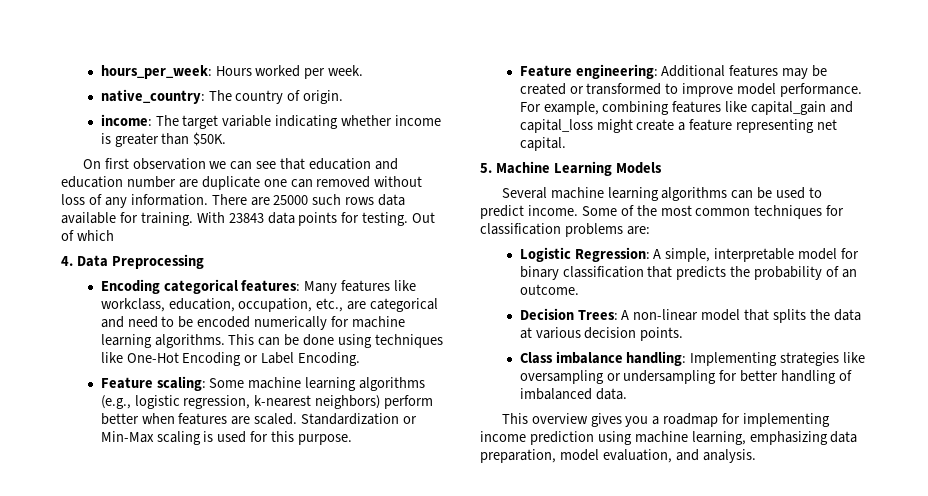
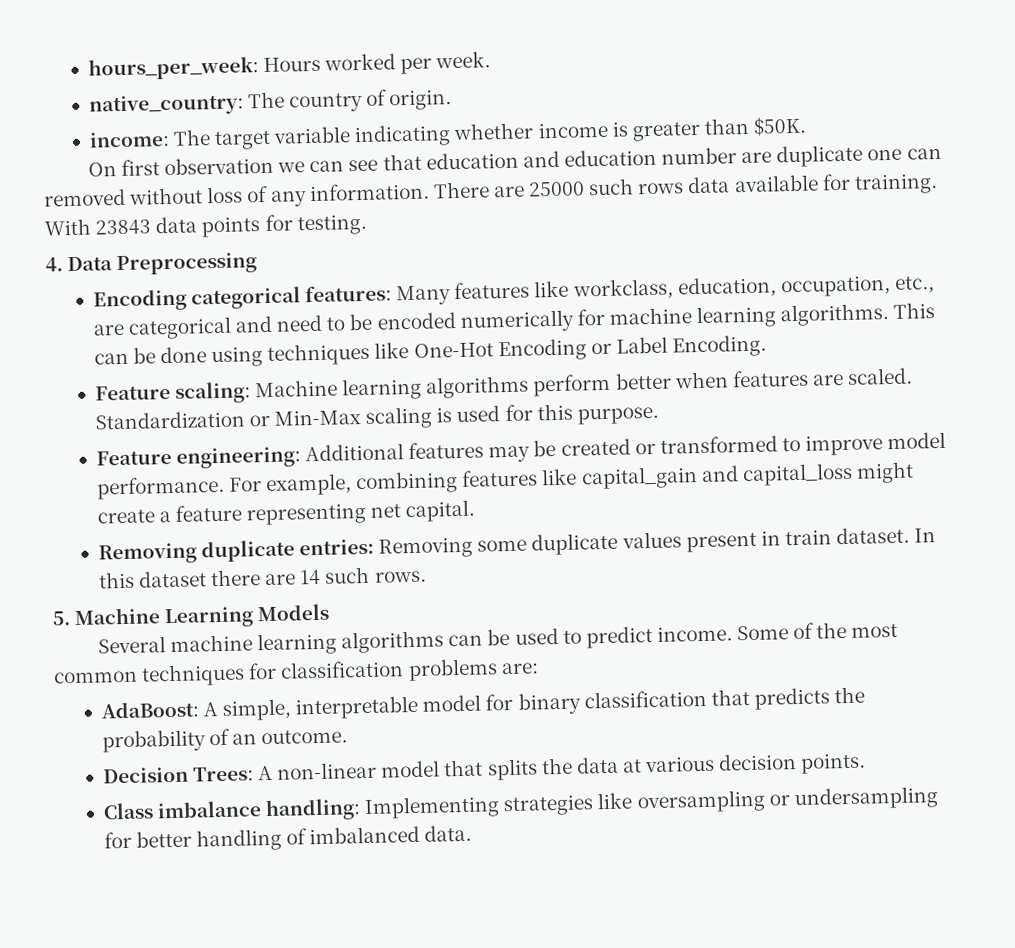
- Out of which
- Feature scaling: Some machine learning algorithms (e.g., logistic regression, k-nearest neighbors) perform better when features are scaled.
+ Feature scaling: Machine learning algorithms perform better when features are scaled.
+ Removing duplicate entries: Removing some duplicate values present in train dataset. In this dataset there are 14 such rows.
- Logistic Regression: A simple, interpretable model for binary classification that predicts the probability of an outcome.
+ AdaBoost: A simple, interpretable model for binary classification that predicts the probability of an outcome.
- This overview gives you a roadmap for implementing income prediction using machine learning, emphasizing data preparation, model evaluation, and analysis.

